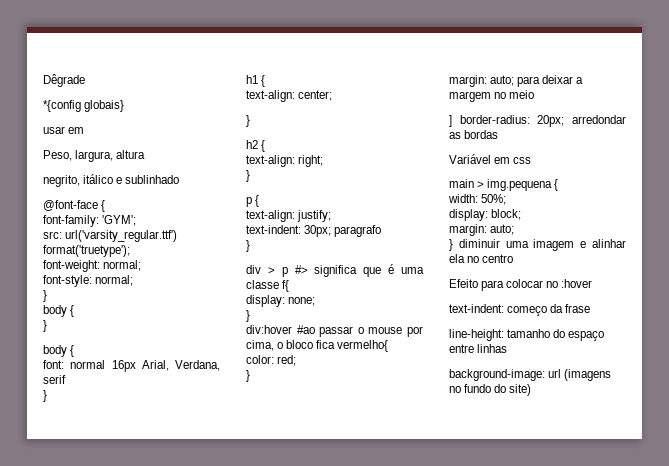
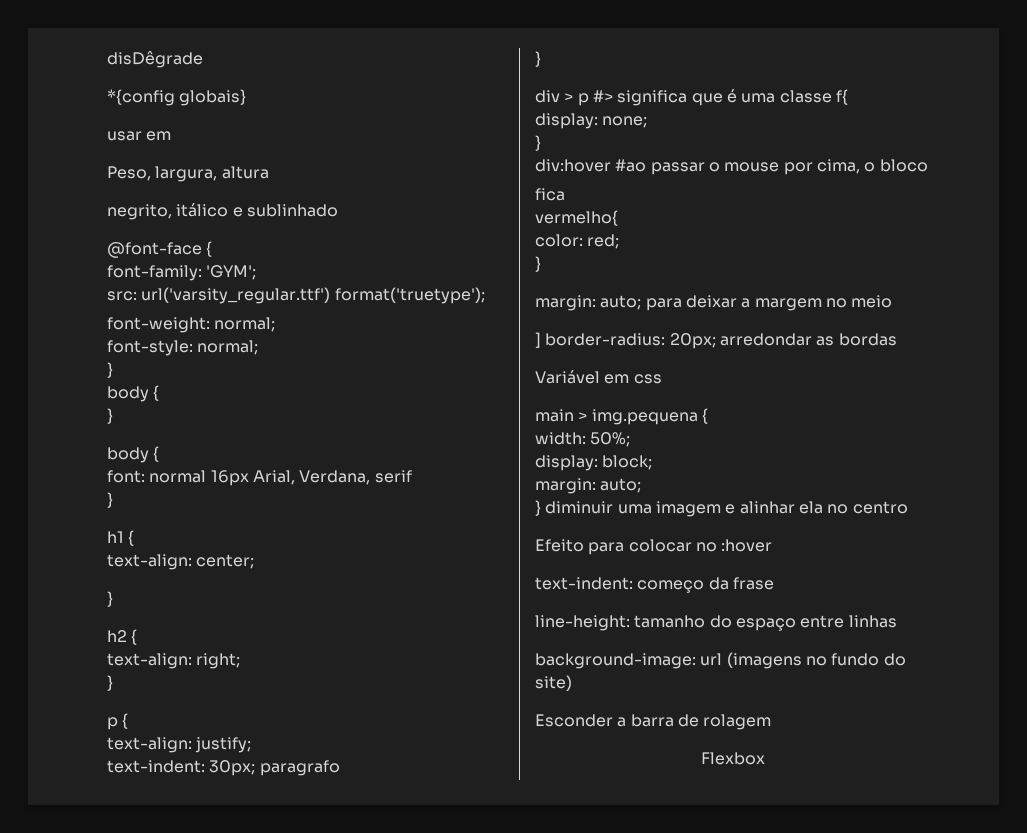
- Dêgrade
+ disDêgrade
- div:hover #ao passar o mouse por cima, o bloco fica vermelho{
+ div:hover #ao passar o mouse por cima, o bloco
+ fica
+ vermelho{
+ Esconder a barra de rolagem
+ Flexbox

